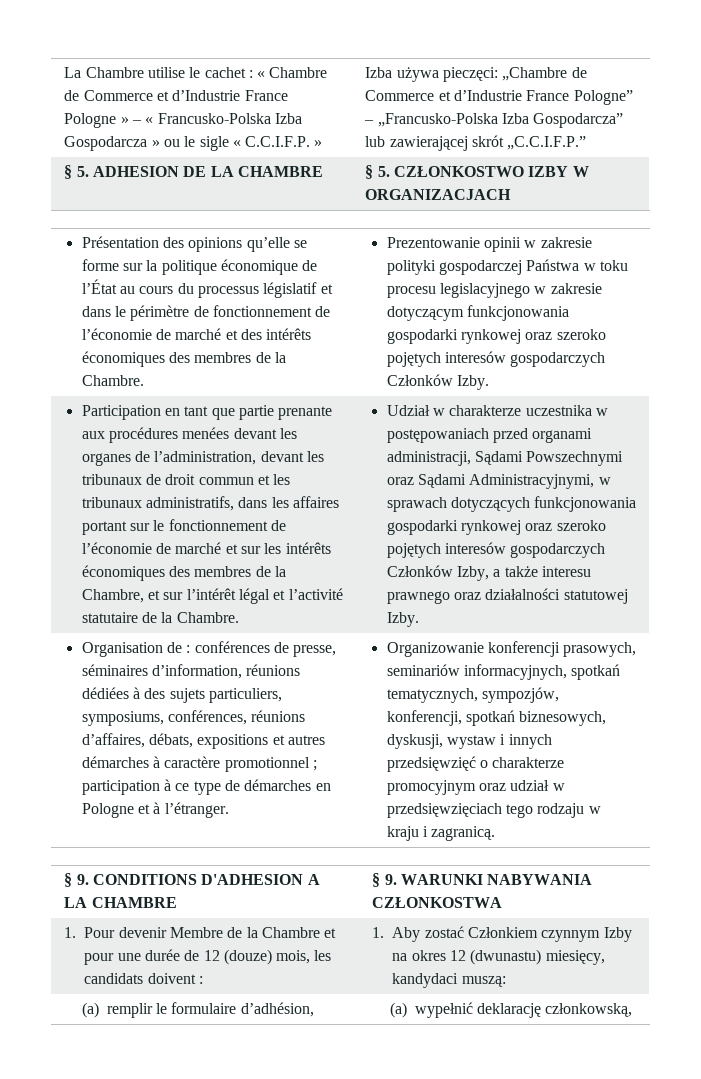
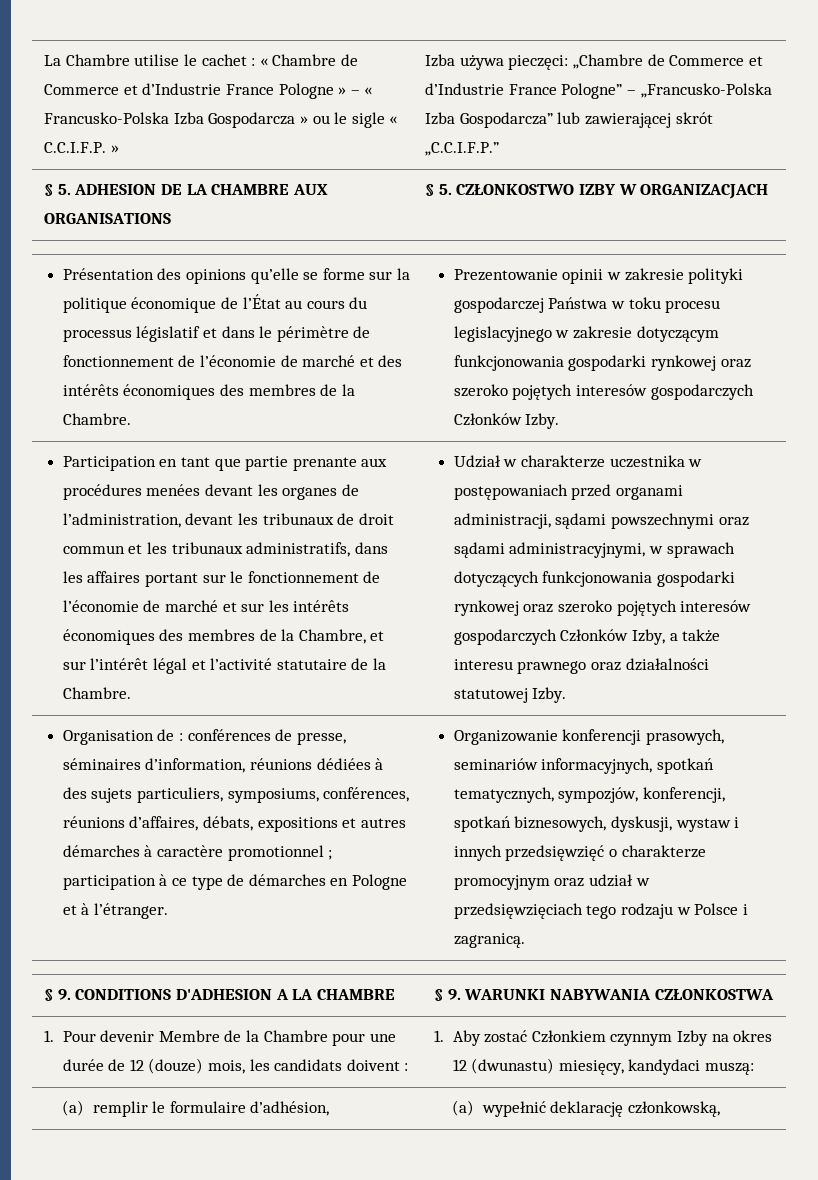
- § 5. ADHESION DE LA CHAMBRE | § 5. CZŁONKOSTWO IZBY W ORGANIZACJACH
+ § 5. ADHESION DE LA CHAMBRE AUX ORGANISATIONS | § 5. CZŁONKOSTWO IZBY W ORGANIZACJACH
- Udział w charakterze uczestnika w postępowaniach przed organami administracji, Sądami Powszechnymi oraz Sądami Administracyjnymi, w sprawach dotyczących funkcjonowania gospodarki rynkowej oraz szeroko pojętych interesów gospodarczych Członków Izby, a także interesu prawnego oraz działalności statutowej Izby.
+ Udział w charakterze uczestnika w postępowaniach przed organami administracji, sądami powszechnymi oraz sądami administracyjnymi, w sprawach dotyczących funkcjonowania gospodarki rynkowej oraz szeroko pojętych interesów gospodarczych Członków Izby, a także interesu prawnego oraz działalności statutowej Izby.
- Organizowanie konferencji prasowych, seminariów informacyjnych, spotkań tematycznych, sympozjów, konferencji, spotkań biznesowych, dyskusji, wystaw i innych przedsięwzięć o charakterze promocyjnym oraz udział w przedsięwzięciach tego rodzaju w kraju i zagranicą.
+ Organizowanie konferencji prasowych, seminariów informacyjnych, spotkań tematycznych, sympozjów, konferencji, spotkań biznesowych, dyskusji, wystaw i innych przedsięwzięć o charakterze promocyjnym oraz udział w przedsięwzięciach tego rodzaju w Polsce i zagranicą.
- 1. Pour devenir Membre de la Chambre et pour une durée de 12 (douze) mois, les candidats doivent : | 1. Aby zostać Członkiem czynnym Izby na okres 12 (dwunastu) miesięcy, kandydaci muszą:
+ 1. Pour devenir Membre de la Chambre pour une durée de 12 (douze) mois, les candidats doivent : | 1. Aby zostać Członkiem czynnym Izby na okres 12 (dwunastu) miesięcy, kandydaci muszą:

